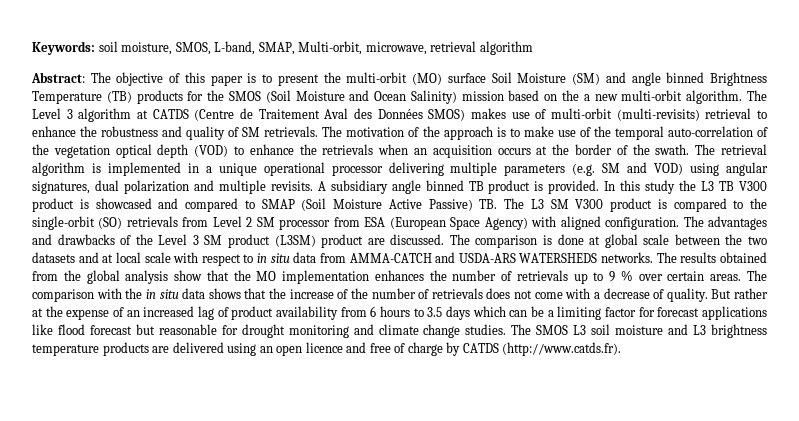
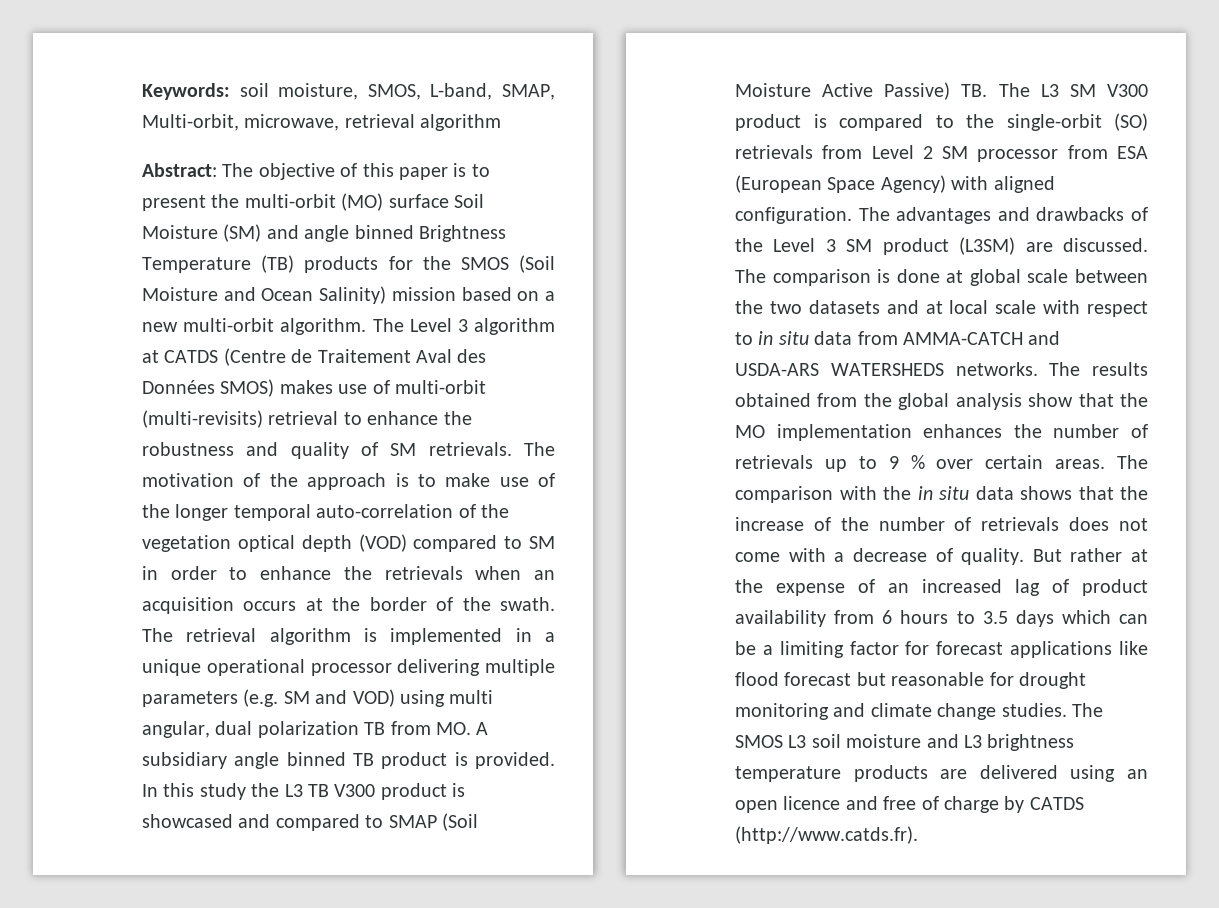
- Abstract: The objective of this paper is to present the multi-orbit (MO) surface Soil Moisture (SM) and angle binned Brightness Temperature (TB) products for the SMOS (Soil Moisture and Ocean Salinity) mission based on the a new multi-orbit algorithm.
+ Abstract: The objective of this paper is to present the multi-orbit (MO) surface Soil Moisture (SM) and angle binned Brightness Temperature (TB) products for the SMOS (Soil Moisture and Ocean Salinity) mission based on a new multi-orbit algorithm.
- The motivation of the approach is to make use of the temporal auto-correlation of the vegetation optical depth (VOD) to enhance the retrievals when an acquisition occurs at the border of the swath.
+ The motivation of the approach is to make use of the longer temporal auto-correlation of the vegetation optical depth (VOD) compared to SM in order to enhance the retrievals when an acquisition occurs at the border of the swath.
- The retrieval algorithm is implemented in a unique operational processor delivering multiple parameters (e.g. SM and VOD) using angular signatures, dual polarization and multiple revisits. A subsidiary angle binned TB product is provided.
+ The retrieval algorithm is implemented in a unique operational processor delivering multiple parameters (e.g. SM and VOD) using multi angular, dual polarization TB from MO. A subsidiary angle binned TB product is provided.
- The advantages and drawbacks of the Level 3 SM product (L3SM) product are discussed.
+ The advantages and drawbacks of the Level 3 SM product (L3SM) are discussed.

